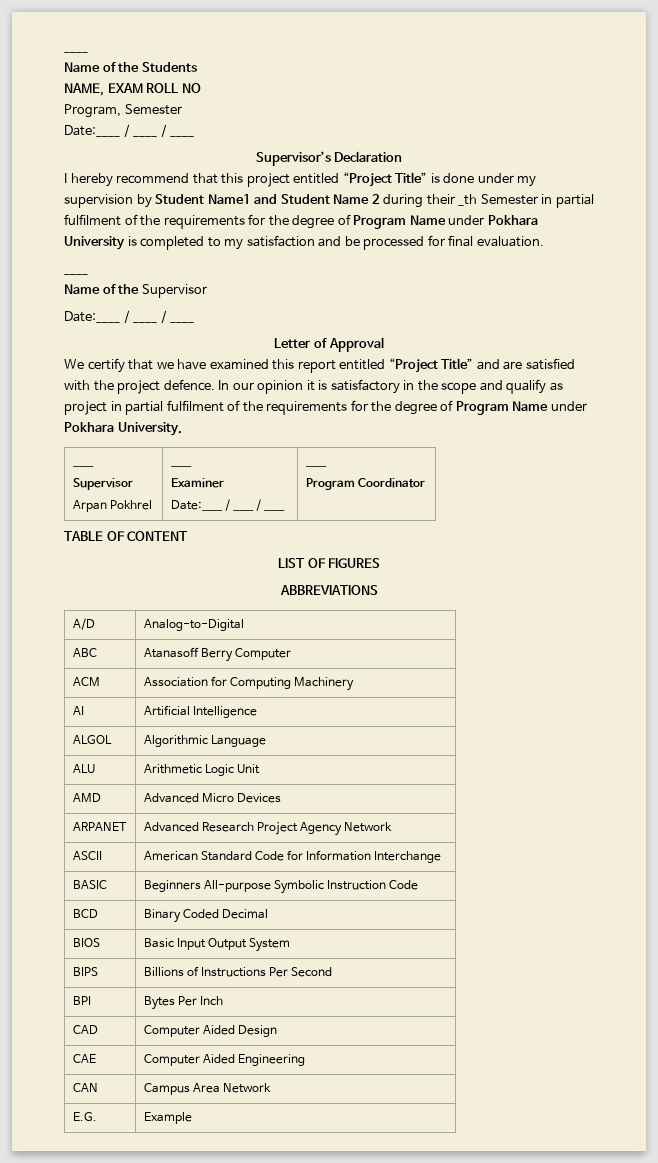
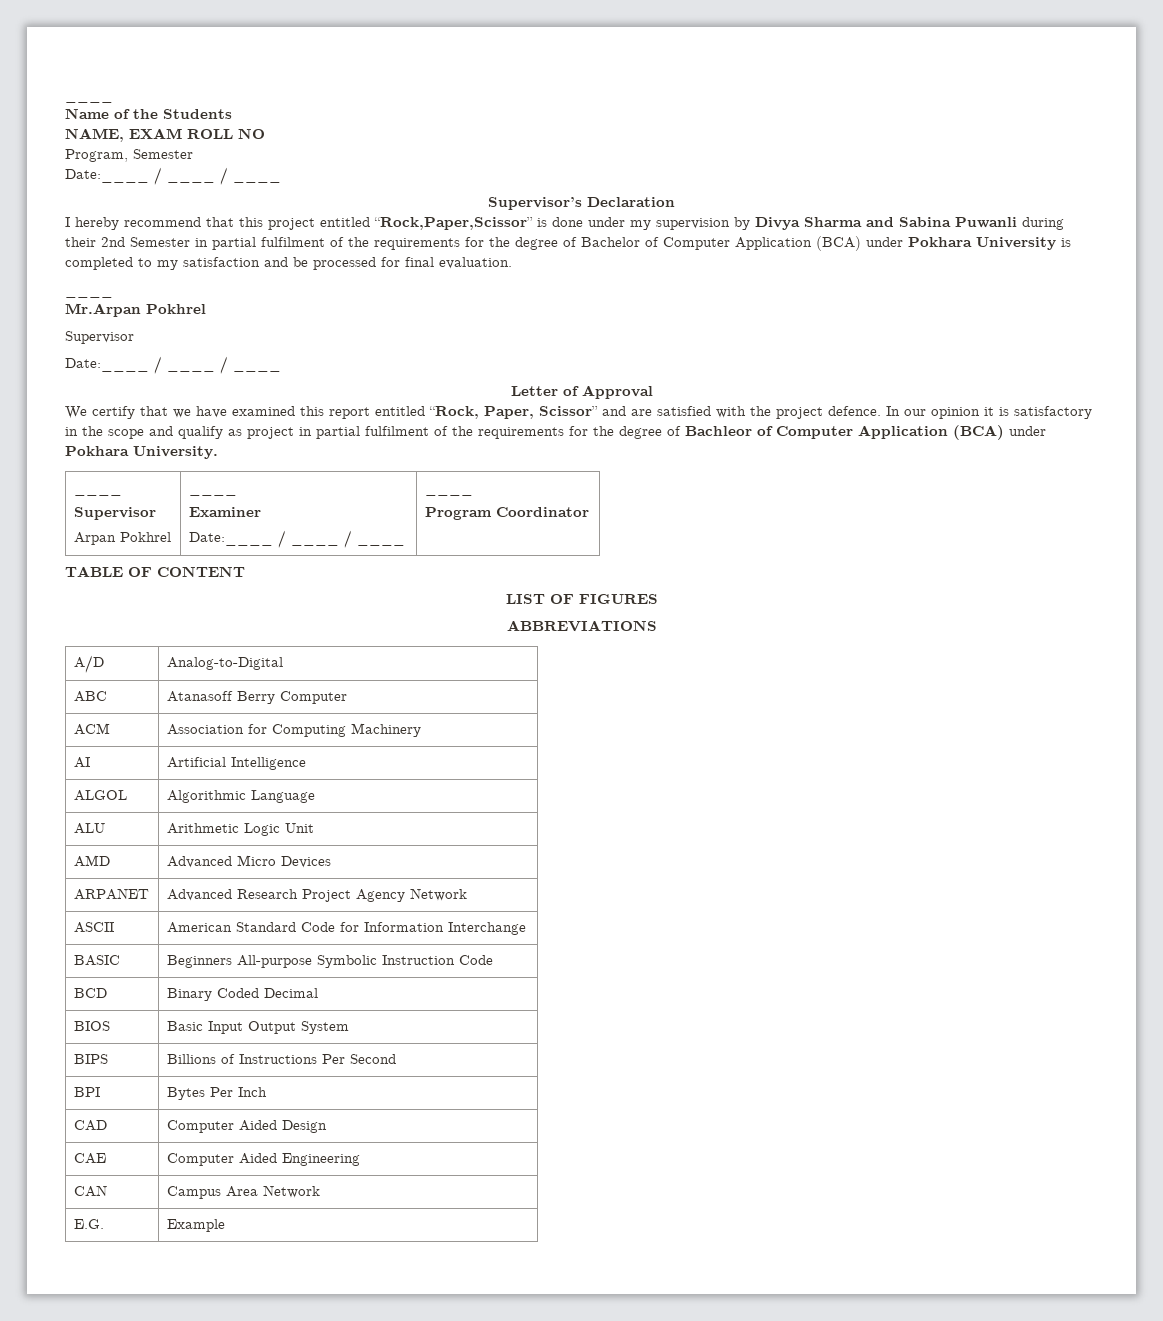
- I hereby recommend that this project entitled “Project Title” is done under my supervision by Student Name1 and Student Name 2 during their _th Semester in partial fulfilment of the requirements for the degree of Program Name under Pokhara University is completed to my satisfaction and be processed for final evaluation.
+ I hereby recommend that this project entitled “Rock,Paper,Scissor” is done under my supervision by Divya Sharma and Sabina Puwanli during their 2nd Semester in partial fulfilment of the requirements for the degree of Bachelor of Computer Application (BCA) under Pokhara University is completed to my satisfaction and be processed for final evaluation.
- Name of the Supervisor
+ Mr.Arpan Pokhrel
+ Supervisor
- We certify that we have examined this report entitled “Project Title” and are satisfied with the project defence.
+ We certify that we have examined this report entitled “Rock, Paper, Scissor” and are satisfied with the project defence.
- In our opinion it is satisfactory in the scope and qualify as project in partial fulfilment of the requirements for the degree of Program Name under Pokhara University.
+ In our opinion it is satisfactory in the scope and qualify as project in partial fulfilment of the requirements for the degree of Bachleor of Computer Application (BCA) under Pokhara University.

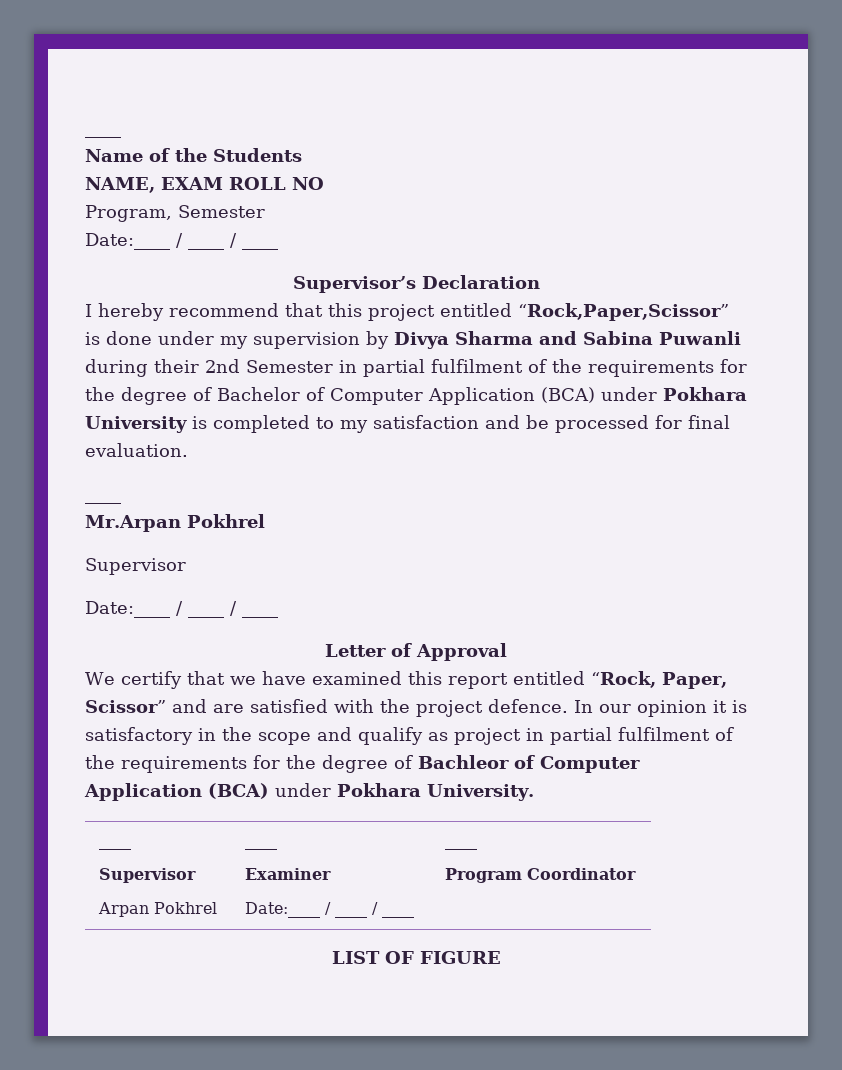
- TABLE OF CONTENT
- LIST OF FIGURES
- ABBREVIATIONS
- A/D | Analog-to-Digital
- ABC | Atanasoff Berry Computer
- ACM | Association for Computing Machinery
- AI | Artificial Intelligence
- ALGOL | Algorithmic Language
- ALU | Arithmetic Logic Unit
- AMD | Advanced Micro Devices
- ARPANET | Advanced Research Project Agency Network
- ASCII | American Standard Code for Information Interchange
- BASIC | Beginners All-purpose Symbolic Instruction Code
- BCD | Binary Coded Decimal
- BIOS | Basic Input Output System
- BIPS | Billions of Instructions Per Second
- BPI | Bytes Per Inch
- CAD | Computer Aided Design
- CAE | Computer Aided Engineering
- CAN | Campus Area Network
- E.G. | Example
+ LIST OF FIGURE

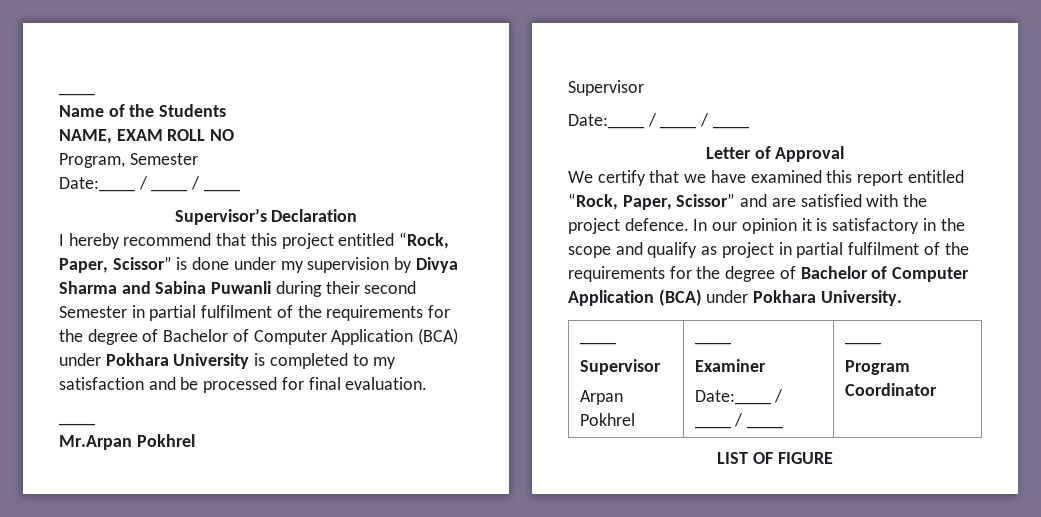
- I hereby recommend that this project entitled “Rock,Paper,Scissor” is done under my supervision by Divya Sharma and Sabina Puwanli during their 2nd Semester in partial fulfilment of the requirements for the degree of Bachelor of Computer Application (BCA) under Pokhara University is completed to my satisfaction and be processed for final evaluation.
+ I hereby recommend that this project entitled “Rock, Paper, Scissor” is done under my supervision by Divya Sharma and Sabina Puwanli during their second Semester in partial fulfilment of the requirements for the degree of Bachelor of Computer Application (BCA) under Pokhara University is completed to my satisfaction and be processed for final evaluation.
- In our opinion it is satisfactory in the scope and qualify as project in partial fulfilment of the requirements for the degree of Bachleor of Computer Application (BCA) under Pokhara University.
+ In our opinion it is satisfactory in the scope and qualify as project in partial fulfilment of the requirements for the degree of Bachelor of Computer Application (BCA) under Pokhara University.

